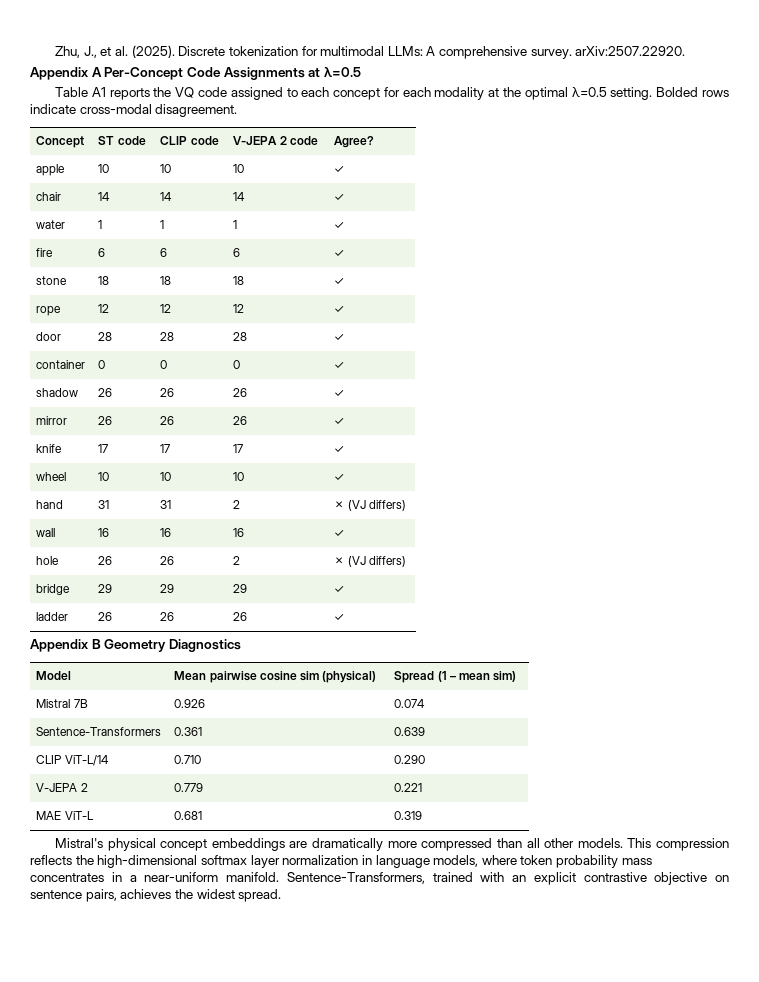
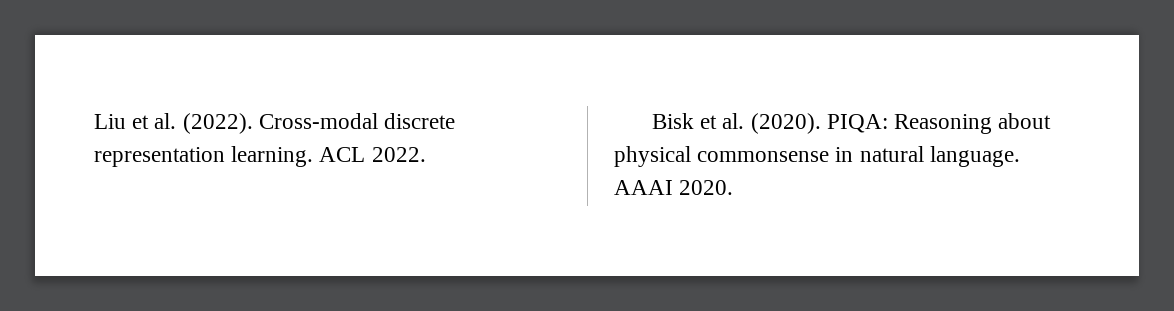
- Zhu, J., et al. (2025). Discrete tokenization for multimodal LLMs: A comprehensive survey. arXiv:2507.22920.
- Appendix A Per-Concept Code Assignments at λ=0.5
- Table A1 reports the VQ code assigned to each concept for each modality at the optimal λ=0.5 setting. Bolded rows indicate cross-modal disagreement.
- Concept | ST code | CLIP code | V-JEPA 2 code | Agree?
- apple | 10 | 10 | 10 | ✓
- chair | 14 | 14 | 14 | ✓
- water | 1 | 1 | 1 | ✓
- fire | 6 | 6 | 6 | ✓
- stone | 18 | 18 | 18 | ✓
- rope | 12 | 12 | 12 | ✓
- door | 28 | 28 | 28 | ✓
- container | 0 | 0 | 0 | ✓
- shadow | 26 | 26 | 26 | ✓
- mirror | 26 | 26 | 26 | ✓
- knife | 17 | 17 | 17 | ✓
- wheel | 10 | 10 | 10 | ✓
- hand | 31 | 31 | 2 | ✗ (VJ differs)
- wall | 16 | 16 | 16 | ✓
- hole | 26 | 26 | 2 | ✗ (VJ differs)
- bridge | 29 | 29 | 29 | ✓
- ladder | 26 | 26 | 26 | ✓
- Appendix B Geometry Diagnostics
- Model | Mean pairwise cosine sim (physical) | Spread (1 – mean sim)
- Mistral 7B | 0.926 | 0.074
- Sentence-Transformers | 0.361 | 0.639
- CLIP ViT-L/14 | 0.710 | 0.290
- V-JEPA 2 | 0.779 | 0.221
- MAE ViT-L | 0.681 | 0.319
- Mistral's physical concept embeddings are dramatically more compressed than all other models. This compression reflects the high-dimensional softmax layer normalization in language models, where token probability mass concentrates in a near-uniform manifold. Sentence-Transformers, trained with an explicit contrastive objective on sentence pairs, achieves the widest spread.
+ Liu et al. (2022). Cross-modal discrete representation learning. ACL 2022.
+ Bisk et al. (2020). PIQA: Reasoning about physical commonsense in natural language. AAAI 2020.

